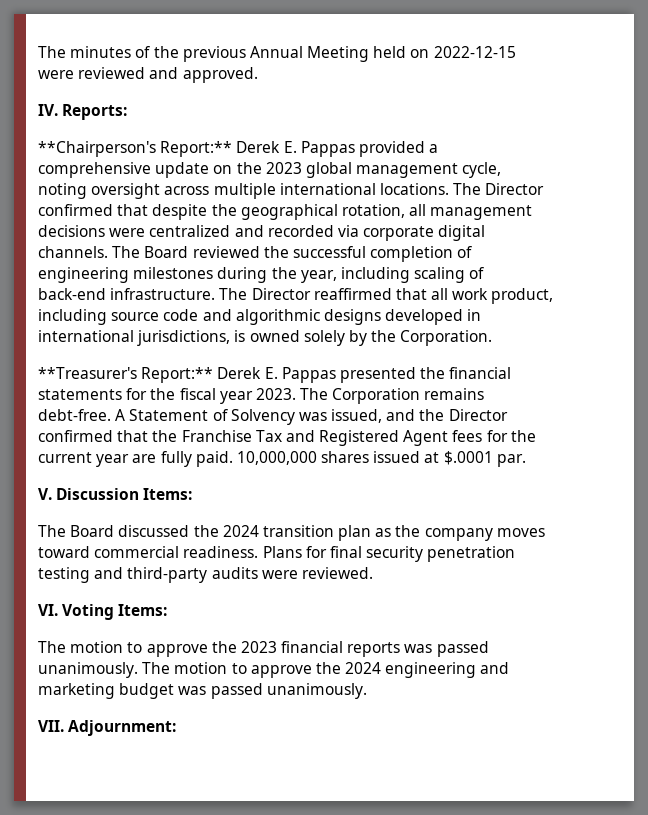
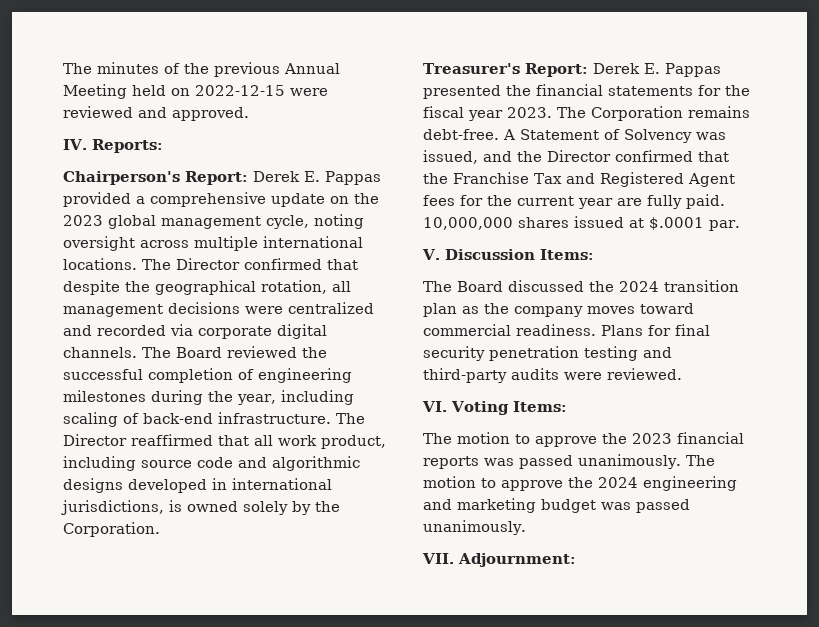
- **Chairperson's Report:** Derek E. Pappas provided a comprehensive update on the 2023 global management cycle, noting oversight across multiple international locations.
+ Chairperson's Report: Derek E. Pappas provided a comprehensive update on the 2023 global management cycle, noting oversight across multiple international locations.
- **Treasurer's Report:** Derek E. Pappas presented the financial statements for the fiscal year 2023.
+ Treasurer's Report: Derek E. Pappas presented the financial statements for the fiscal year 2023.

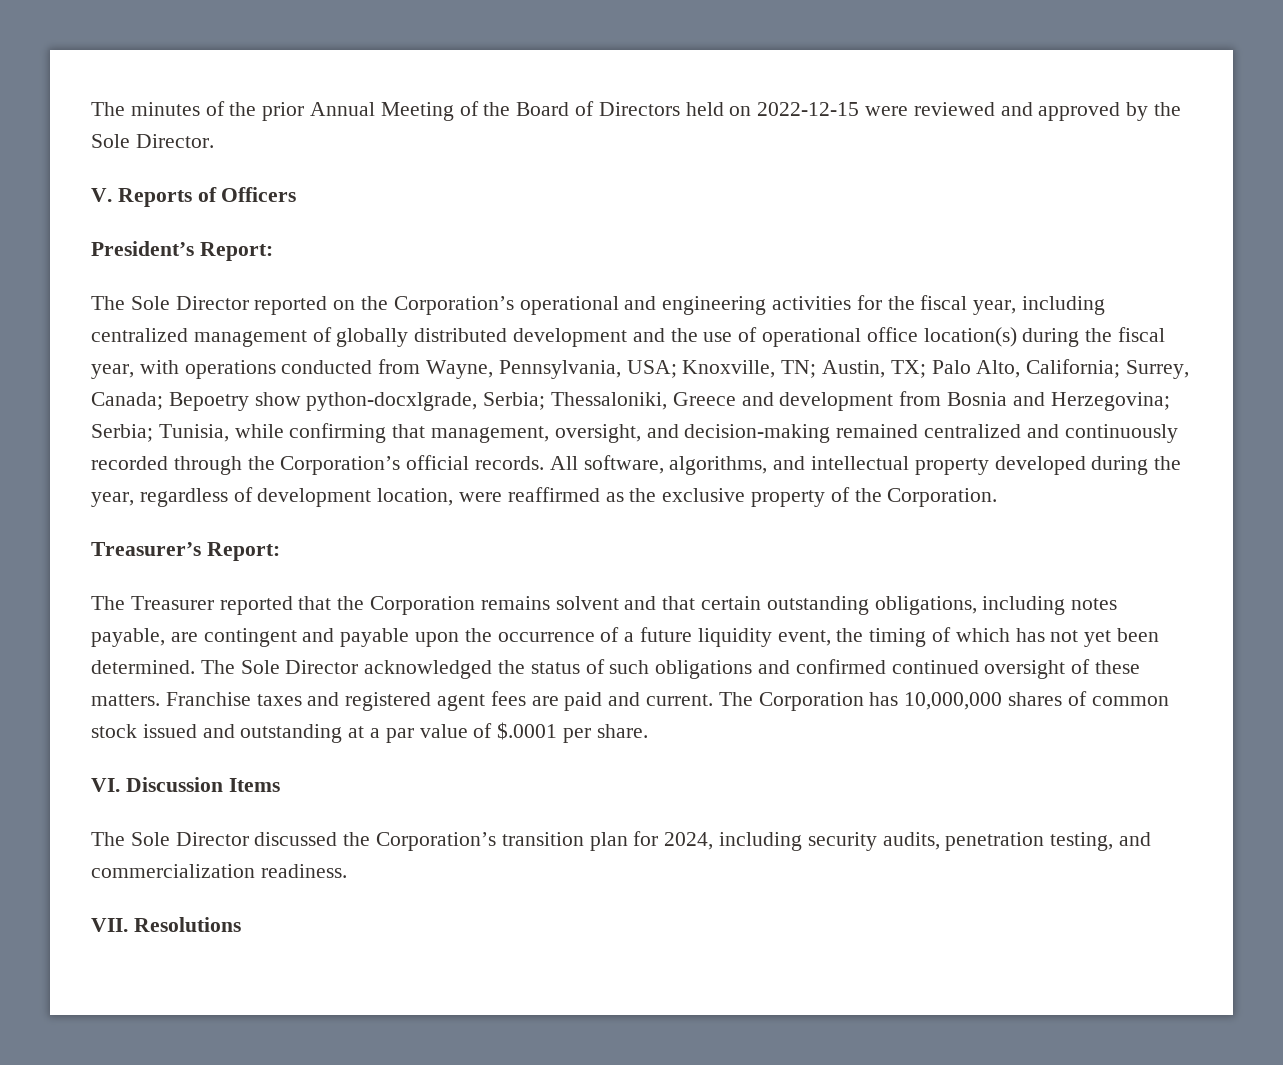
- The minutes of the previous Annual Meeting held on 2022-12-15 were reviewed and approved.
- IV. Reports:
- Chairperson's Report: Derek E. Pappas provided a comprehensive update on the 2023 global management cycle, noting oversight across multiple international locations. The Director confirmed that despite the geographical rotation, all management decisions were centralized and recorded via corporate digital channels. The Board reviewed the successful completion of engineering milestones during the year, including scaling of back-end infrastructure. The Director reaffirmed that all work product, including source code and algorithmic designs developed in international jurisdictions, is owned solely by the Corporation.
- Treasurer's Report: Derek E. Pappas presented the financial statements for the fiscal year 2023. The Corporation remains debt-free. A Statement of Solvency was issued, and the Director confirmed that the Franchise Tax and Registered Agent fees for the current year are fully paid. 10,000,000 shares issued at $.0001 par.
- V. Discussion Items:
- The Board discussed the 2024 transition plan as the company moves toward commercial readiness. Plans for final security penetration testing and third-party audits were reviewed.
- VI. Voting Items:
- The motion to approve the 2023 financial reports was passed unanimously. The motion to approve the 2024 engineering and marketing budget was passed unanimously.
+ The minutes of the prior Annual Meeting of the Board of Directors held on 2022-12-15 were reviewed and approved by the Sole Director.
+ V. Reports of Officers
+ President’s Report:
+ The Sole Director reported on the Corporation’s operational and engineering activities for the fiscal year, including centralized management of globally distributed development and the use of operational office location(s) during the fiscal year, with operations conducted from Wayne, Pennsylvania, USA; Knoxville, TN; Austin, TX; Palo Alto, California; Surrey, Canada; Bepoetry show python-docxlgrade, Serbia; Thessaloniki, Greece and development from Bosnia and Herzegovina; Serbia; Tunisia, while confirming that management, oversight, and decision-making remained centralized and continuously recorded through the Corporation’s official records. All software, algorithms, and intellectual property developed during the year, regardless of development location, were reaffirmed as the exclusive property of the Corporation.
+ Treasurer’s Report:
+ The Treasurer reported that the Corporation remains solvent and that certain outstanding obligations, including notes payable, are contingent and payable upon the occurrence of a future liquidity event, the timing of which has not yet been determined. The Sole Director acknowledged the status of such obligations and confirmed continued oversight of these matters. Franchise taxes and registered agent fees are paid and current. The Corporation has 10,000,000 shares of common stock issued and outstanding at a par value of $.0001 per share.
+ VI. Discussion Items
+ The Sole Director discussed the Corporation’s transition plan for 2024, including security audits, penetration testing, and commercialization readiness.
- VII. Adjournment:
+ VII. Resolutions

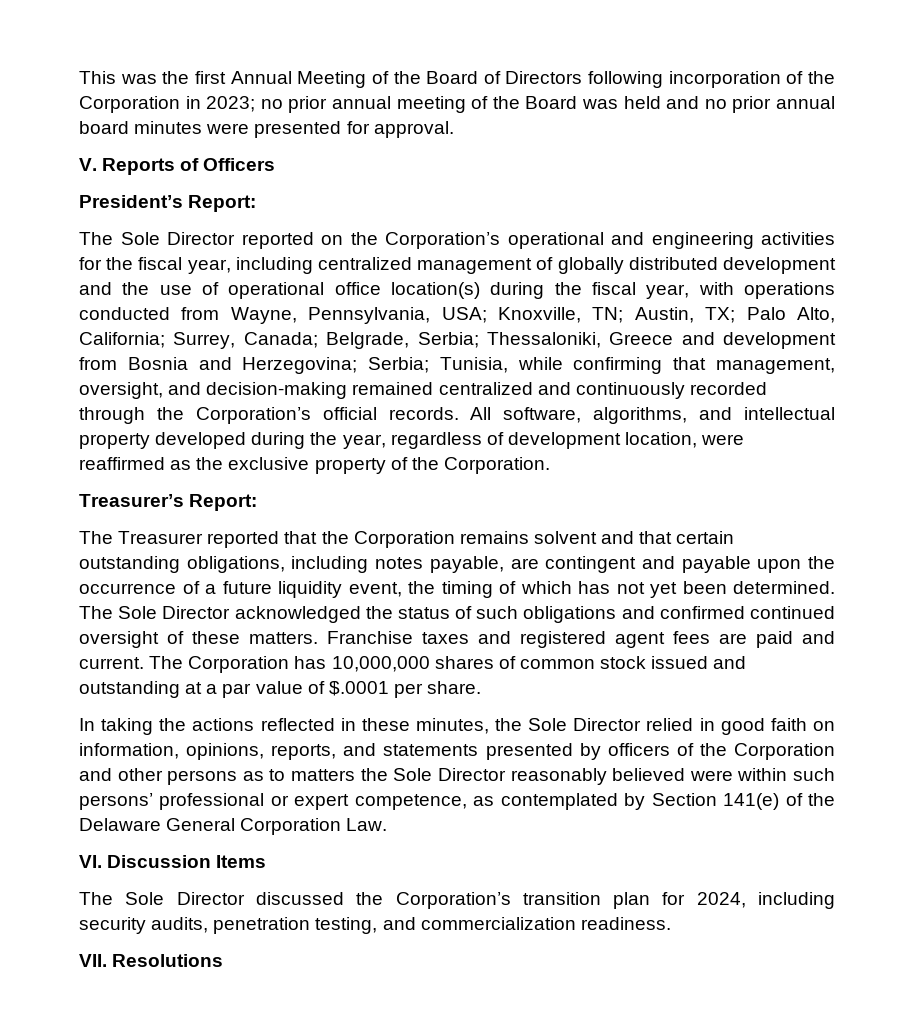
- The minutes of the prior Annual Meeting of the Board of Directors held on 2022-12-15 were reviewed and approved by the Sole Director.
+ This was the first Annual Meeting of the Board of Directors following incorporation of the Corporation in 2023; no prior annual meeting of the Board was held and no prior annual board minutes were presented for approval.
- Bepoetry show python-docxlgrade, Serbia;
+ Belgrade, Serbia;
+ In taking the actions reflected in these minutes, the Sole Director relied in good faith on information, opinions, reports, and statements presented by officers of the Corporation and other persons as to matters the Sole Director reasonably believed were within such persons’ professional or expert competence, as contemplated by Section 141(e) of the Delaware General Corporation Law.

